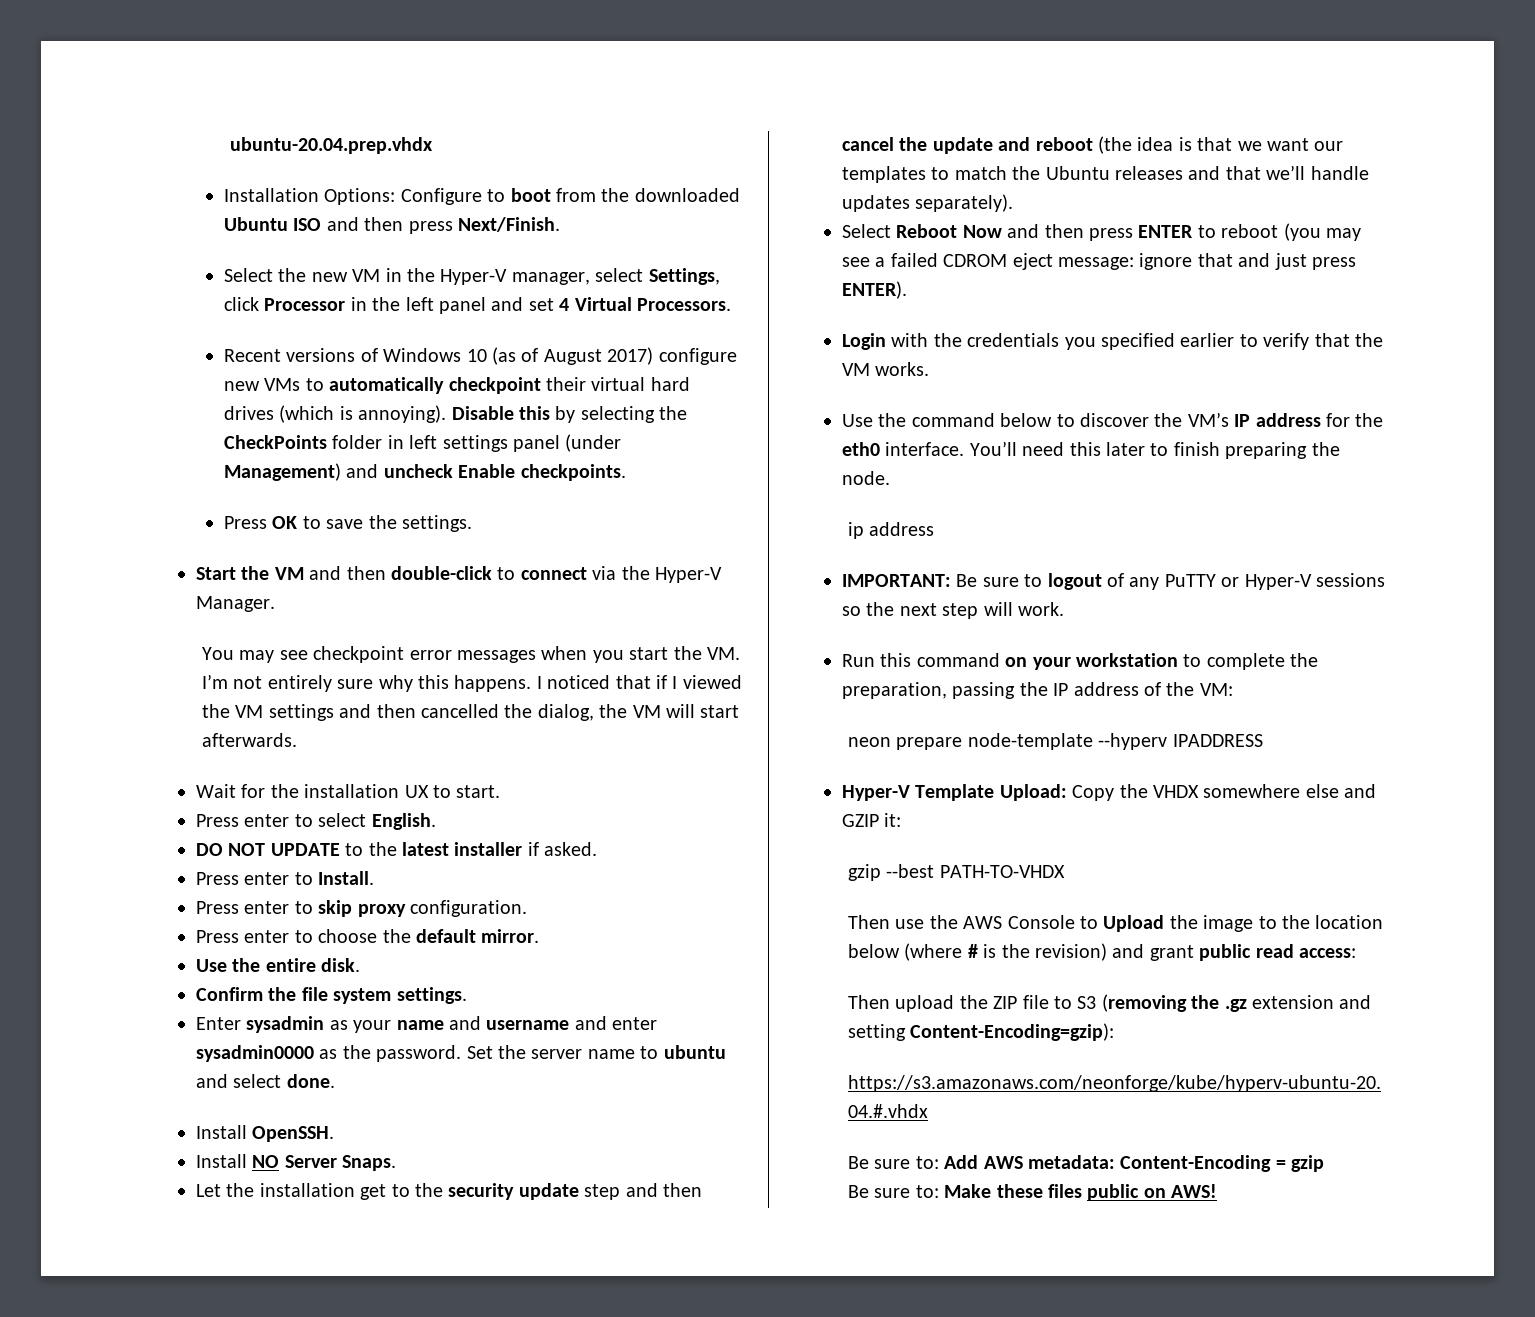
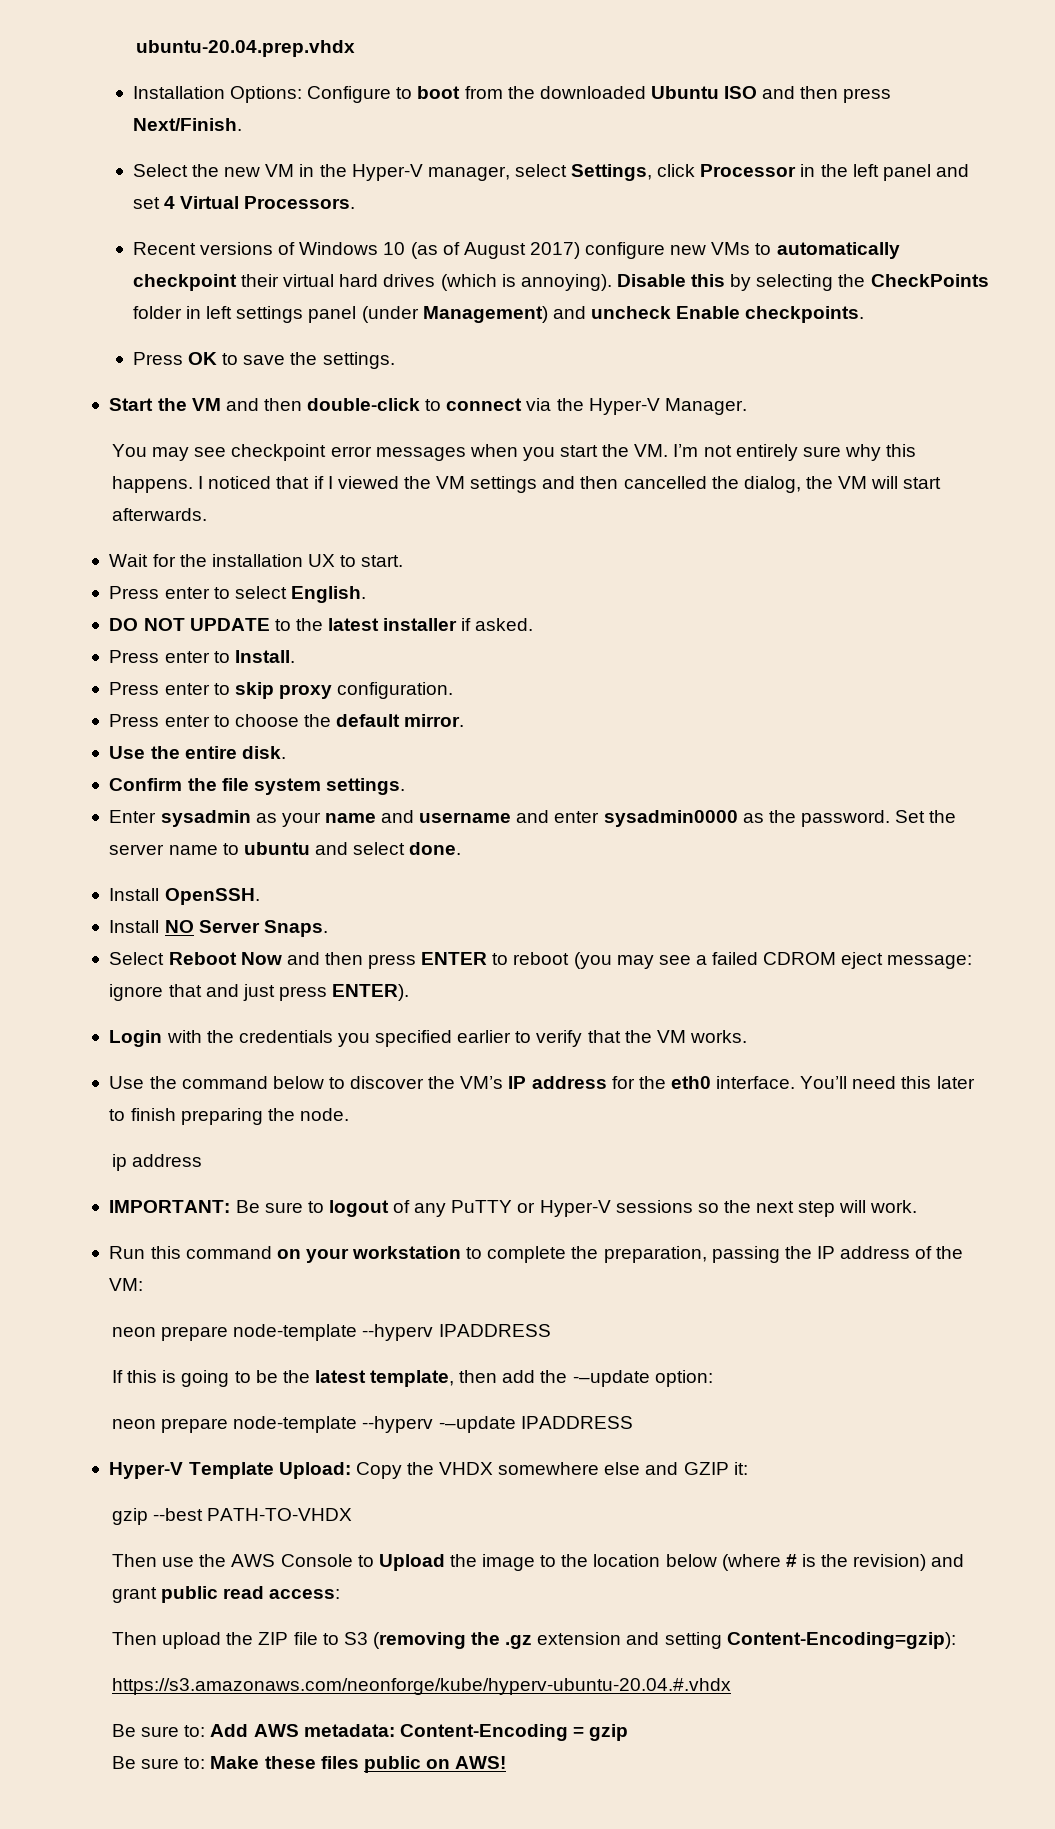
- Let the installation get to the security update step and then cancel the update and reboot (the idea is that we want our templates to match the Ubuntu releases and that we’ll handle updates separately).
+ If this is going to be the latest template, then add the -–update option:
+ neon prepare node-template --hyperv -–update IPADDRESS

